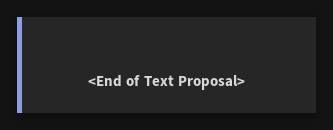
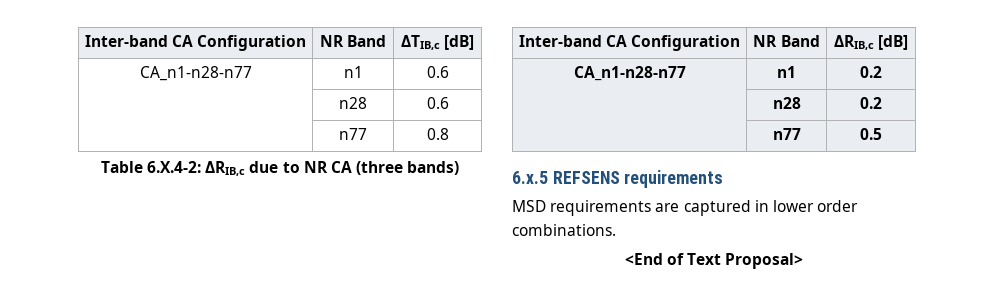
+ Inter-band CA Configuration | NR Band | ΔTIB,c [dB]
+ CA_n1-n28-n77 | n1 | 0.6
+ | n28 | 0.6
+ | n77 | 0.8
+ Table 6.X.4-2: ΔRIB,c due to NR CA (three bands)
+ Inter-band CA Configuration | NR Band | ΔRIB,c [dB]
+ CA_n1-n28-n77 | n1 | 0.2
+ | n28 | 0.2
+ | n77 | 0.5
+ 6.x.5 REFSENS requirements
+ MSD requirements are captured in lower order combinations.

